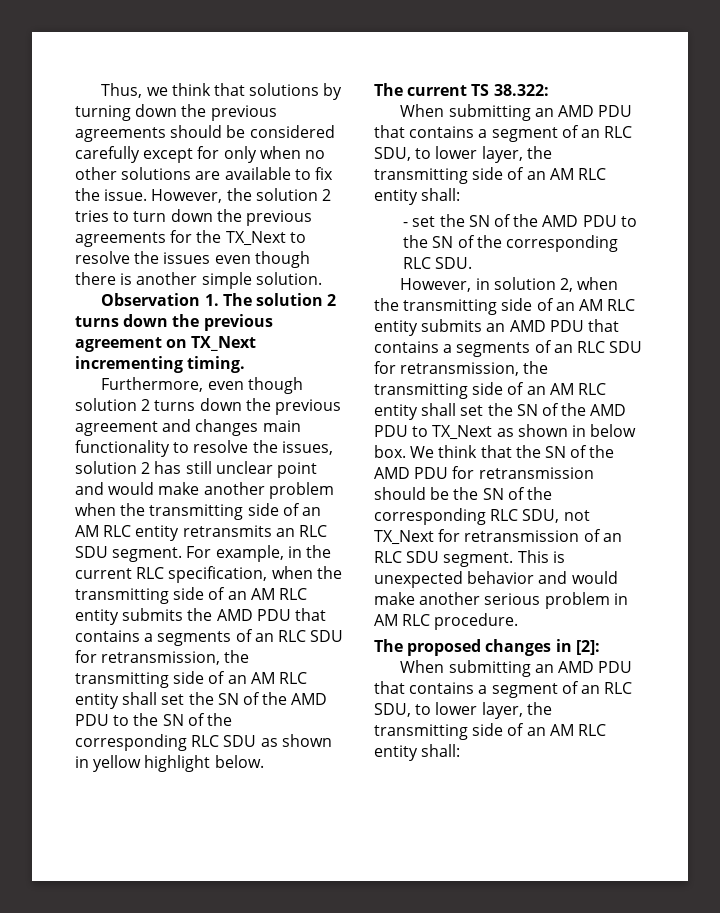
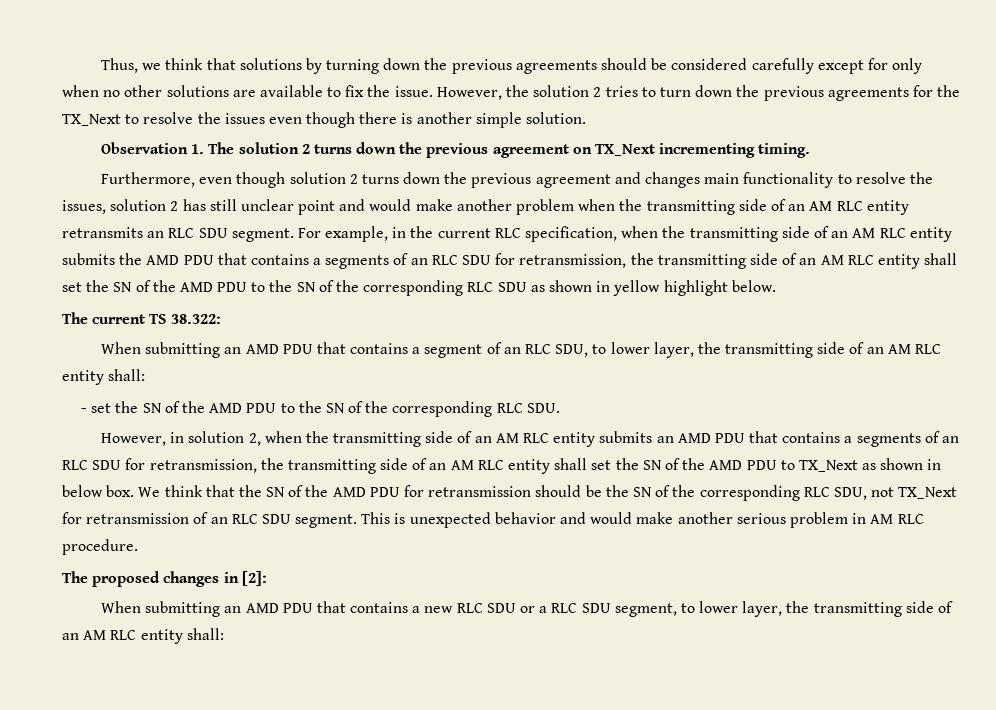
  The proposed changes in [2]:
- When submitting an AMD PDU that contains a segment of an RLC SDU, to lower layer, the transmitting side of an AM RLC entity shall:
+ When submitting an AMD PDU that contains a new RLC SDU or a RLC SDU segment, to lower layer, the transmitting side of an AM RLC entity shall:

